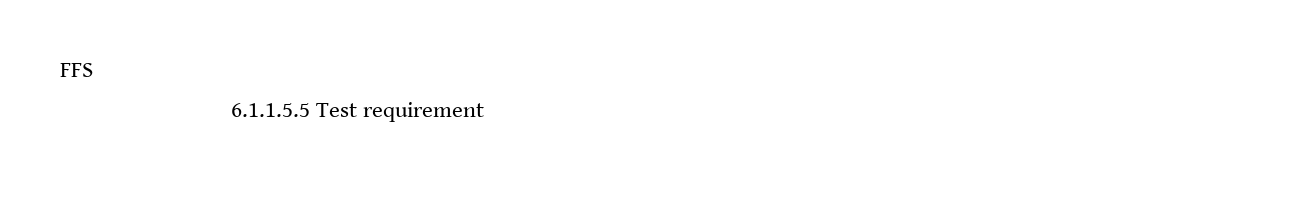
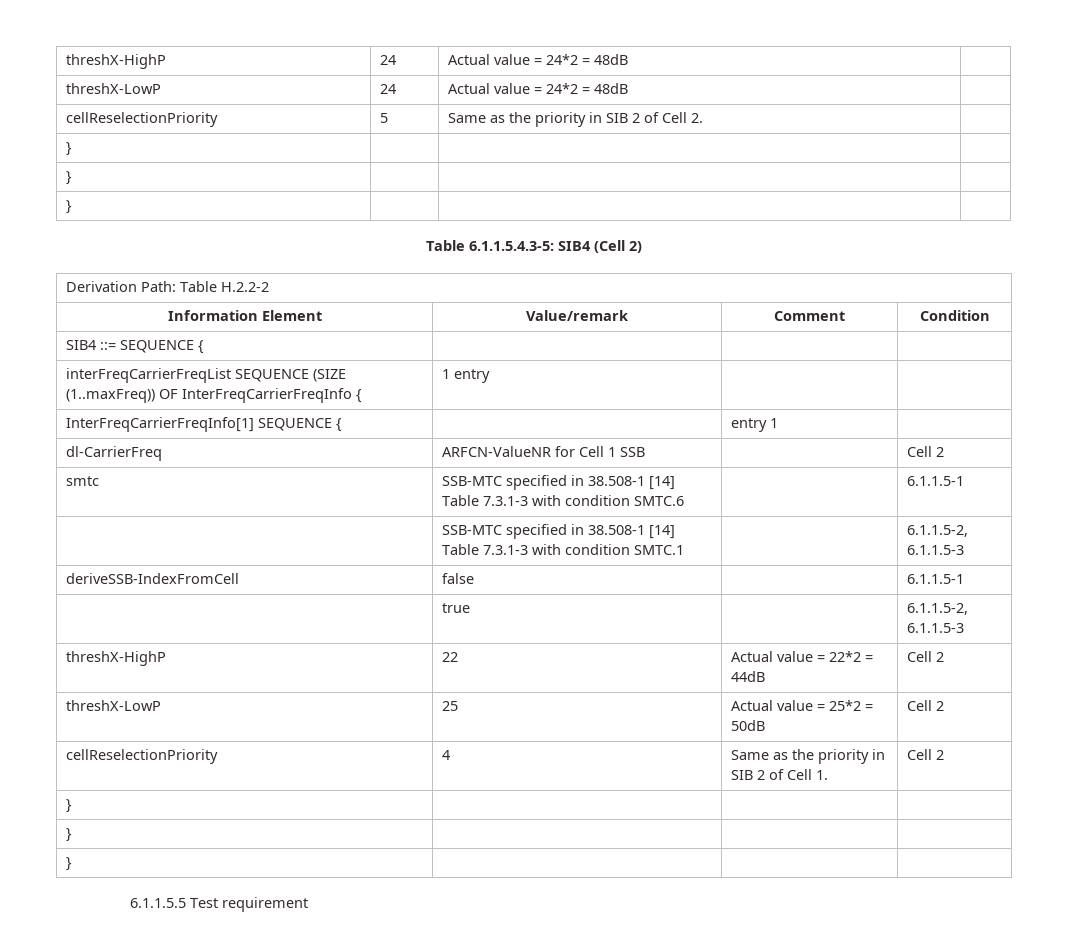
- FFS
+ threshX-HighP | 24 | Actual value = 24*2 = 48dB |
+ threshX-LowP | 24 | Actual value = 24*2 = 48dB |
+ cellReselectionPriority | 5 | Same as the priority in SIB 2 of Cell 2. |
+ } | | |
+ } | | |
+ } | | |
+ Table 6.1.1.5.4.3-5: SIB4 (Cell 2)
+ Derivation Path: Table H.2.2-2
+ Information Element | Value/remark | Comment | Condition
+ SIB4 ::= SEQUENCE { | | |
+ interFreqCarrierFreqList SEQUENCE (SIZE (1..maxFreq)) OF InterFreqCarrierFreqInfo { | 1 entry | |
+ InterFreqCarrierFreqInfo[1] SEQUENCE { | | entry 1 |
+ dl-CarrierFreq | ARFCN-ValueNR for Cell 1 SSB | | Cell 2
+ smtc | SSB-MTC specified in 38.508-1 [14] Table 7.3.1-3 with condition SMTC.6 | | 6.1.1.5-1
+ | SSB-MTC specified in 38.508-1 [14] Table 7.3.1-3 with condition SMTC.1 | | 6.1.1.5-2, 6.1.1.5-3
+ deriveSSB-IndexFromCell | false | | 6.1.1.5-1
+ | true | | 6.1.1.5-2, 6.1.1.5-3
+ threshX-HighP | 22 | Actual value = 22*2 = 44dB | Cell 2
+ threshX-LowP | 25 | Actual value = 25*2 = 50dB | Cell 2
+ cellReselectionPriority | 4 | Same as the priority in SIB 2 of Cell 1. | Cell 2
+ } | | |
+ } | | |
+ } | | |

